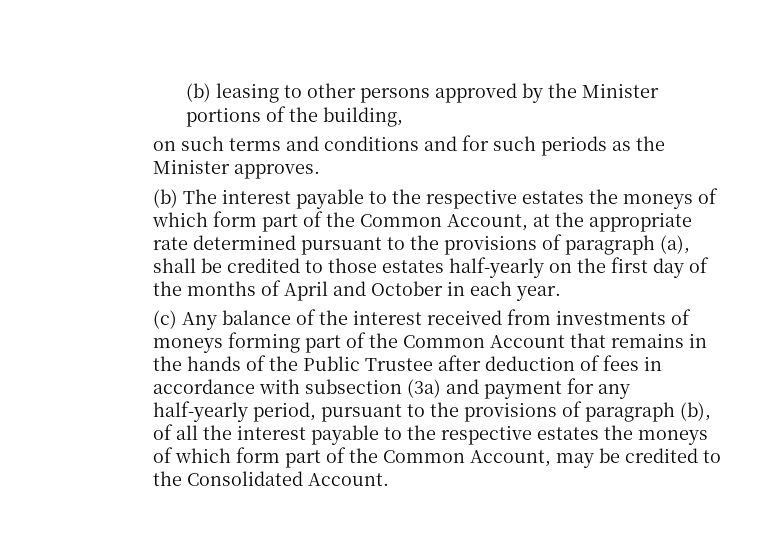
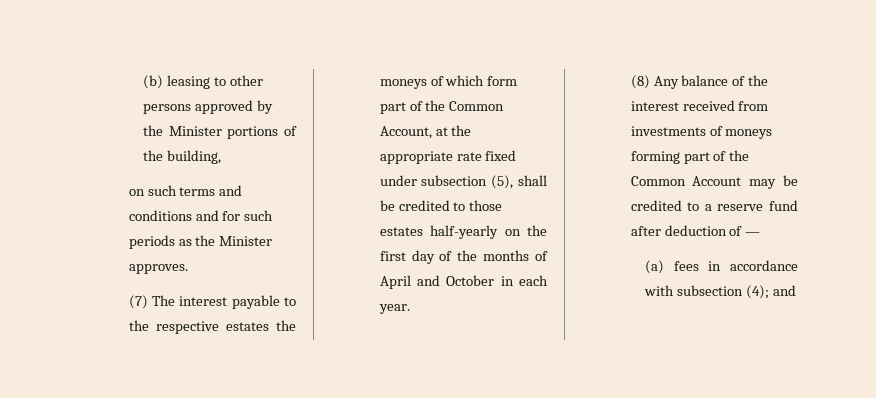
- (b) The interest payable to the respective estates the moneys of which form part of the Common Account, at the appropriate rate determined pursuant to the provisions of paragraph (a), shall be credited to those estates half-yearly on the first day of the months of April and October in each year.
+ (7) The interest payable to the respective estates the moneys of which form part of the Common Account, at the appropriate rate fixed under subsection (5), shall be credited to those estates half-yearly on the first day of the months of April and October in each year.
- (c) Any balance of the interest received from investments of moneys forming part of the Common Account that remains in the hands of the Public Trustee after deduction of fees in accordance with subsection (3a) and payment for any half-yearly period, pursuant to the provisions of paragraph (b), of all the interest payable to the respective estates the moneys of which form part of the Common Account, may be credited to the Consolidated Account.
+ (8) Any balance of the interest received from investments of moneys forming part of the Common Account may be credited to a reserve fund after deduction of —
+ (a) fees in accordance with subsection (4); and

